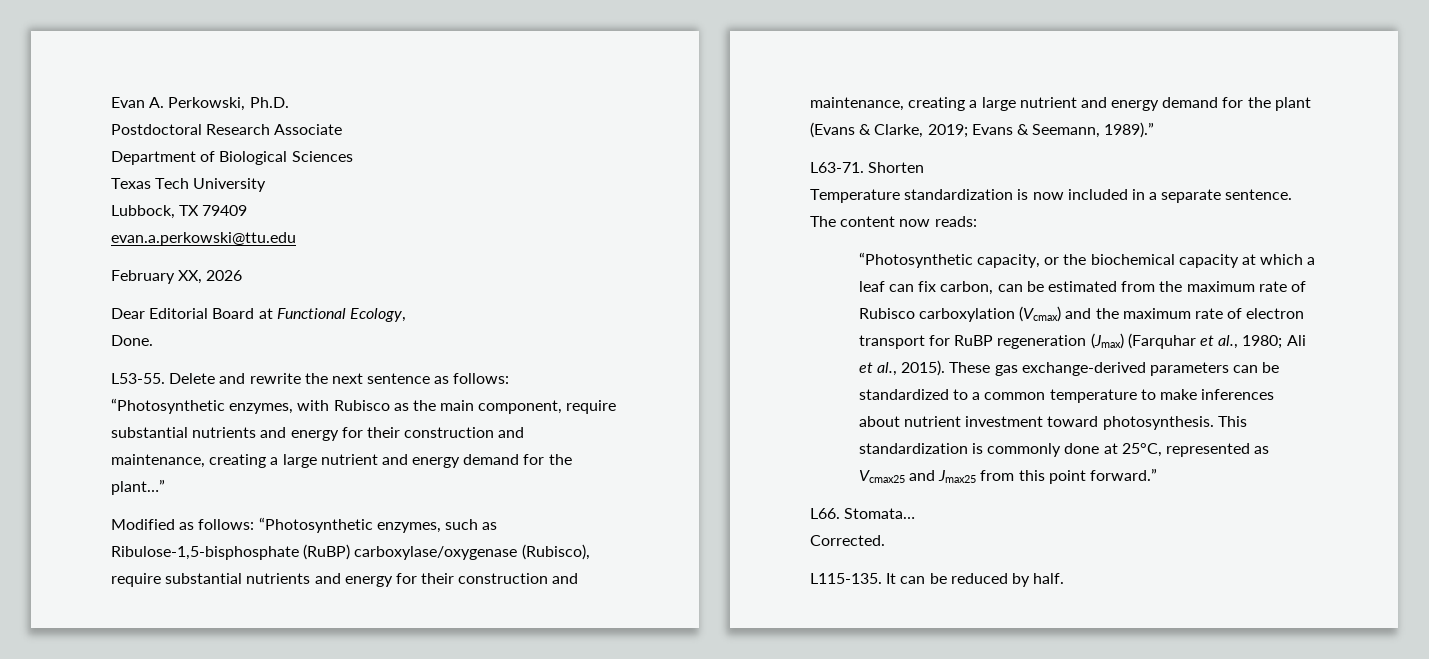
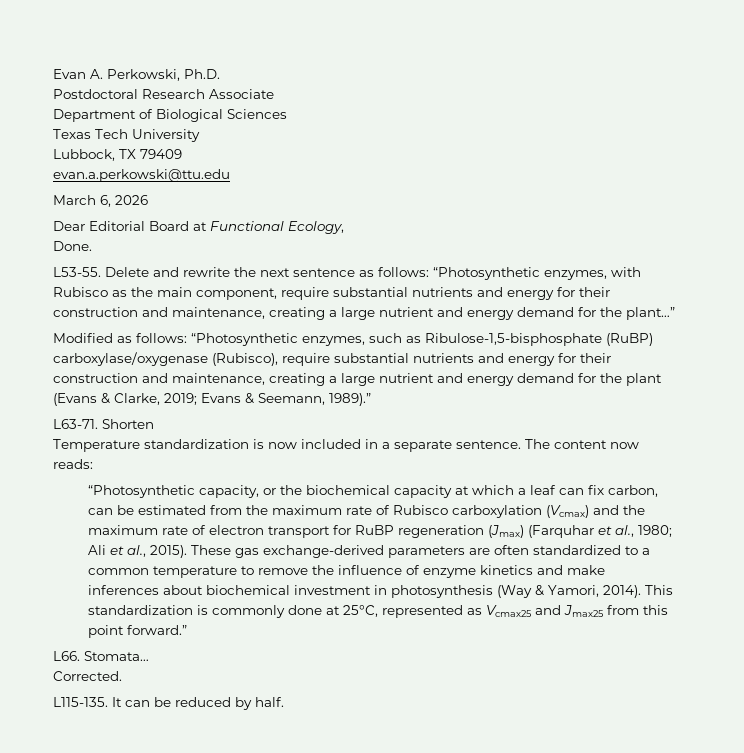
- February XX, 2026
+ March 6, 2026
- These gas exchange-derived parameters can be standardized to a common temperature to make inferences about nutrient investment toward photosynthesis.
+ These gas exchange-derived parameters are often standardized to a common temperature to remove the influence of enzyme kinetics and make inferences about biochemical investment in photosynthesis (Way & Yamori, 2014).

